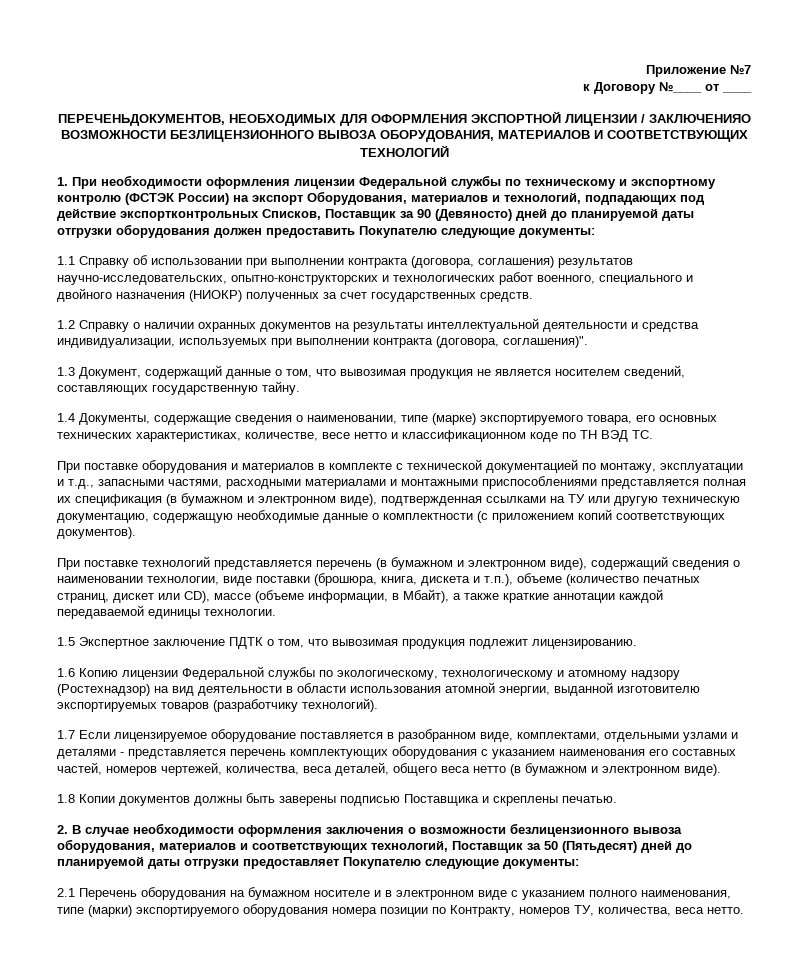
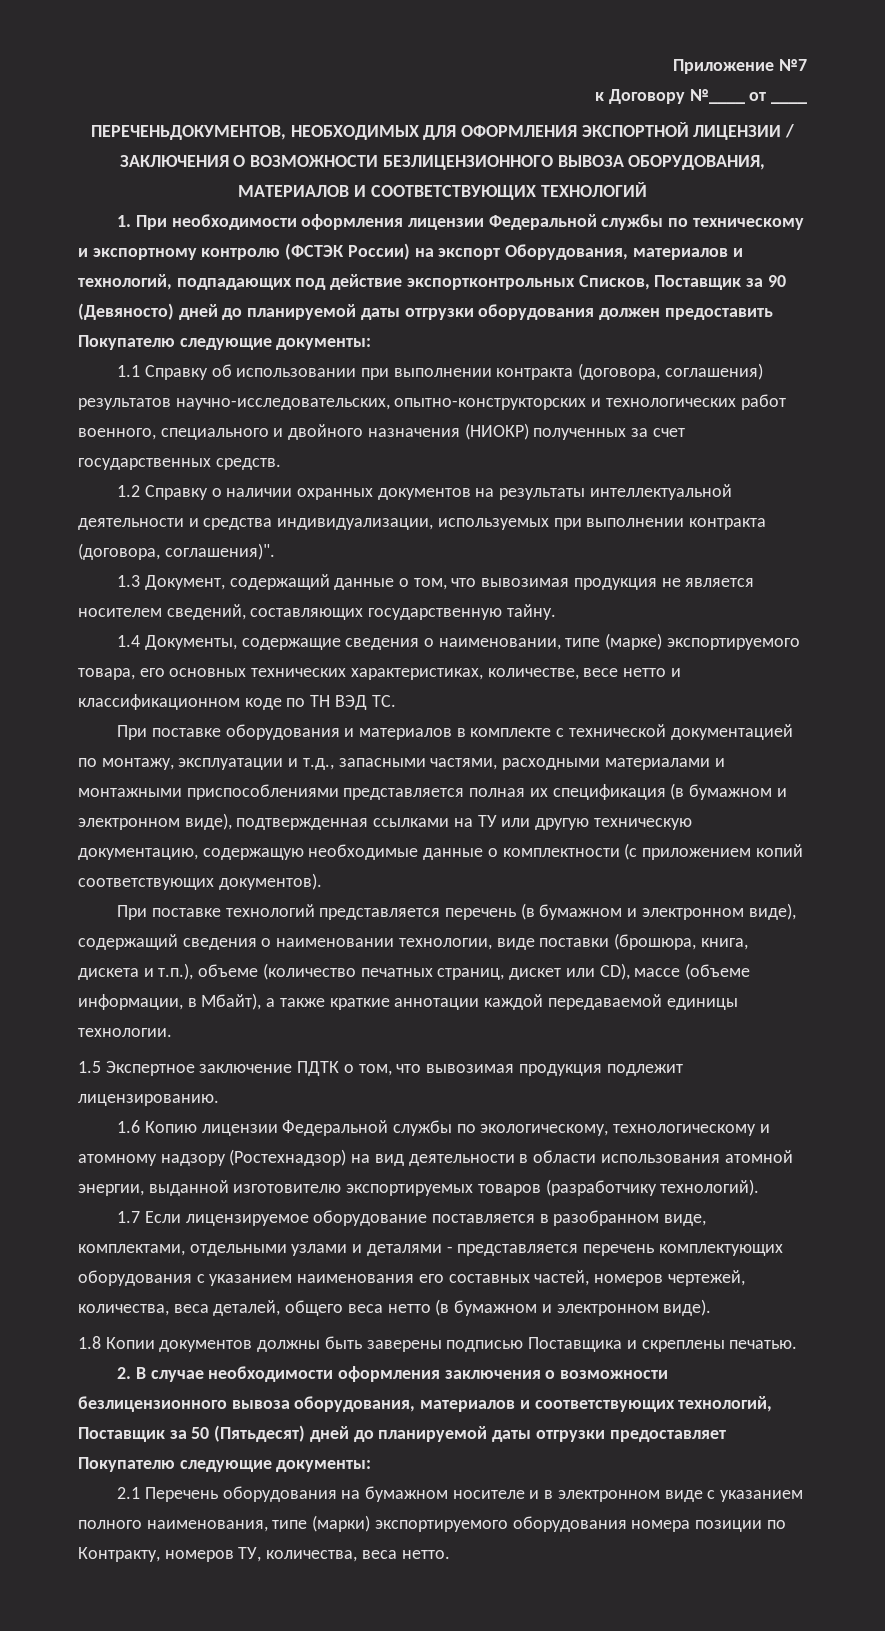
- ПЕРЕЧЕНЬДОКУМЕНТОВ, НЕОБХОДИМЫХ ДЛЯ ОФОРМЛЕНИЯ ЭКСПОРТНОЙ ЛИЦЕНЗИИ / ЗАКЛЮЧЕНИЯО ВОЗМОЖНОСТИ БЕЗЛИЦЕНЗИОННОГО ВЫВОЗА ОБОРУДОВАНИЯ, МАТЕРИАЛОВ И СООТВЕТСТВУЮЩИХ ТЕХНОЛОГИЙ
+ ПЕРЕЧЕНЬДОКУМЕНТОВ, НЕОБХОДИМЫХ ДЛЯ ОФОРМЛЕНИЯ ЭКСПОРТНОЙ ЛИЦЕНЗИИ / ЗАКЛЮЧЕНИЯ О ВОЗМОЖНОСТИ БЕЗЛИЦЕНЗИОННОГО ВЫВОЗА ОБОРУДОВАНИЯ, МАТЕРИАЛОВ И СООТВЕТСТВУЮЩИХ ТЕХНОЛОГИЙ

